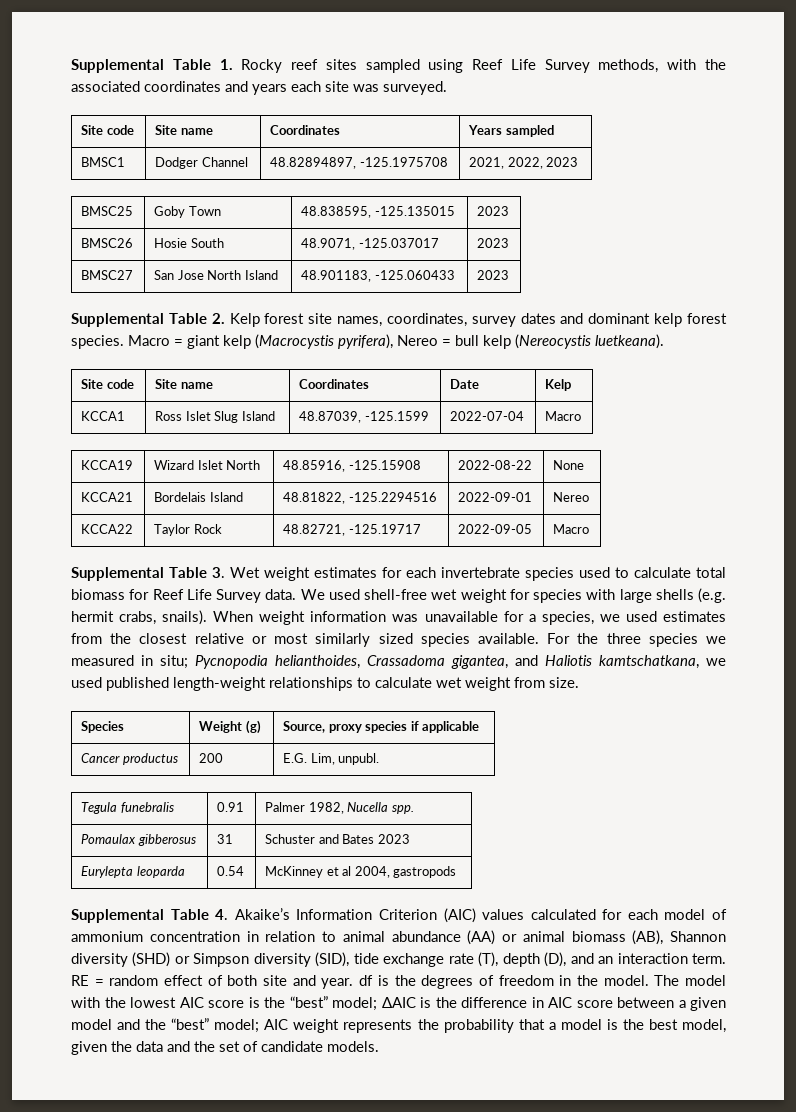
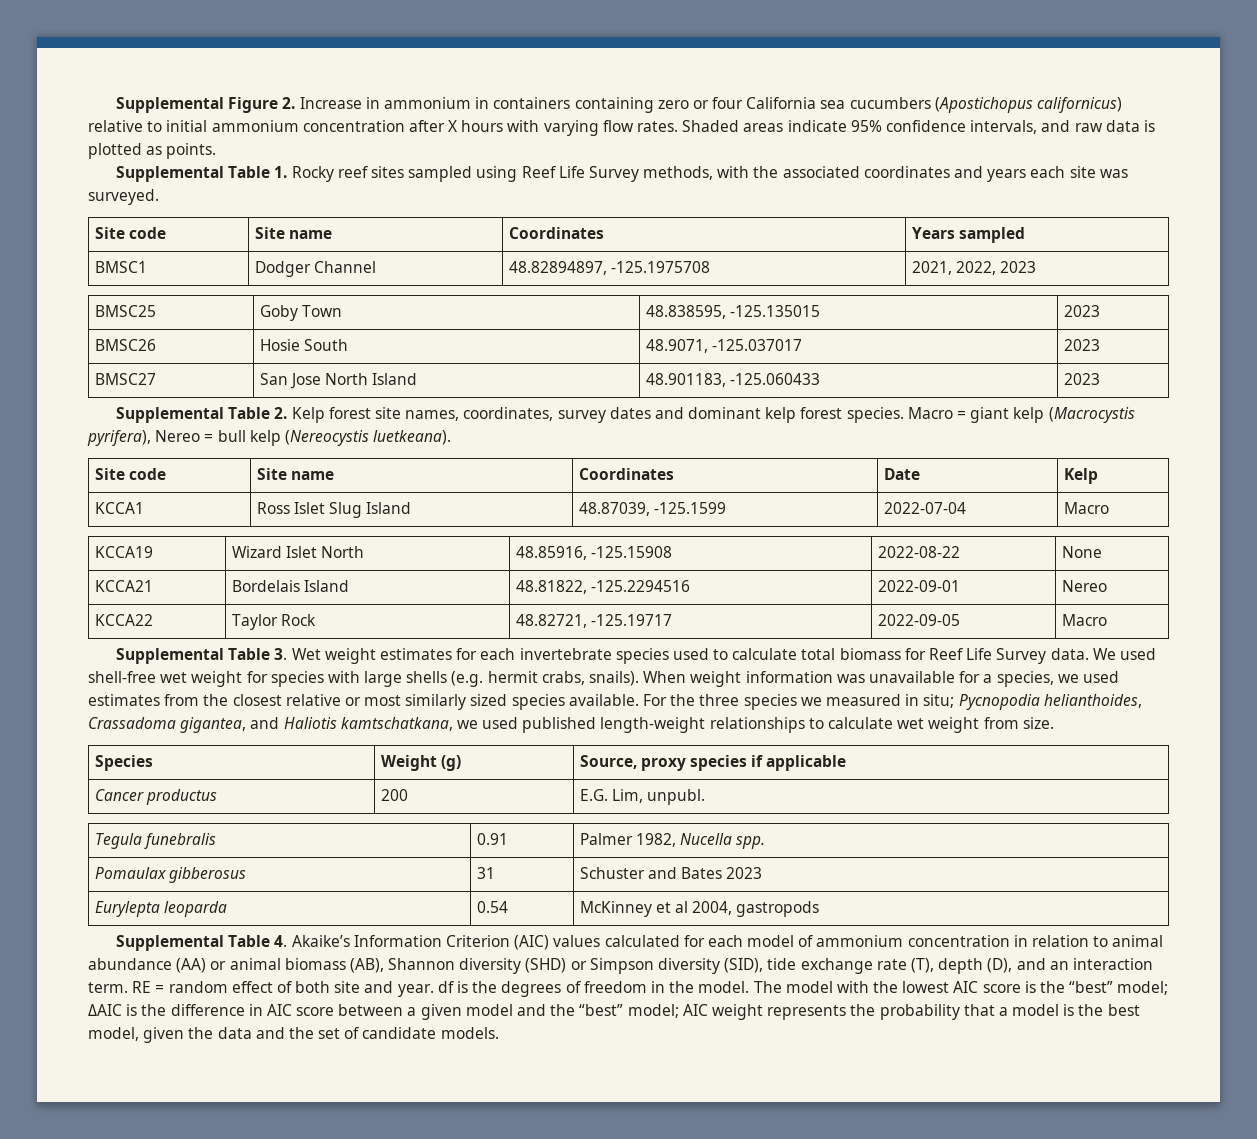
+ Supplemental Figure 2. Increase in ammonium in containers containing zero or four California sea cucumbers (Apostichopus californicus) relative to initial ammonium concentration after X hours with varying flow rates. Shaded areas indicate 95% confidence intervals, and raw data is plotted as points.

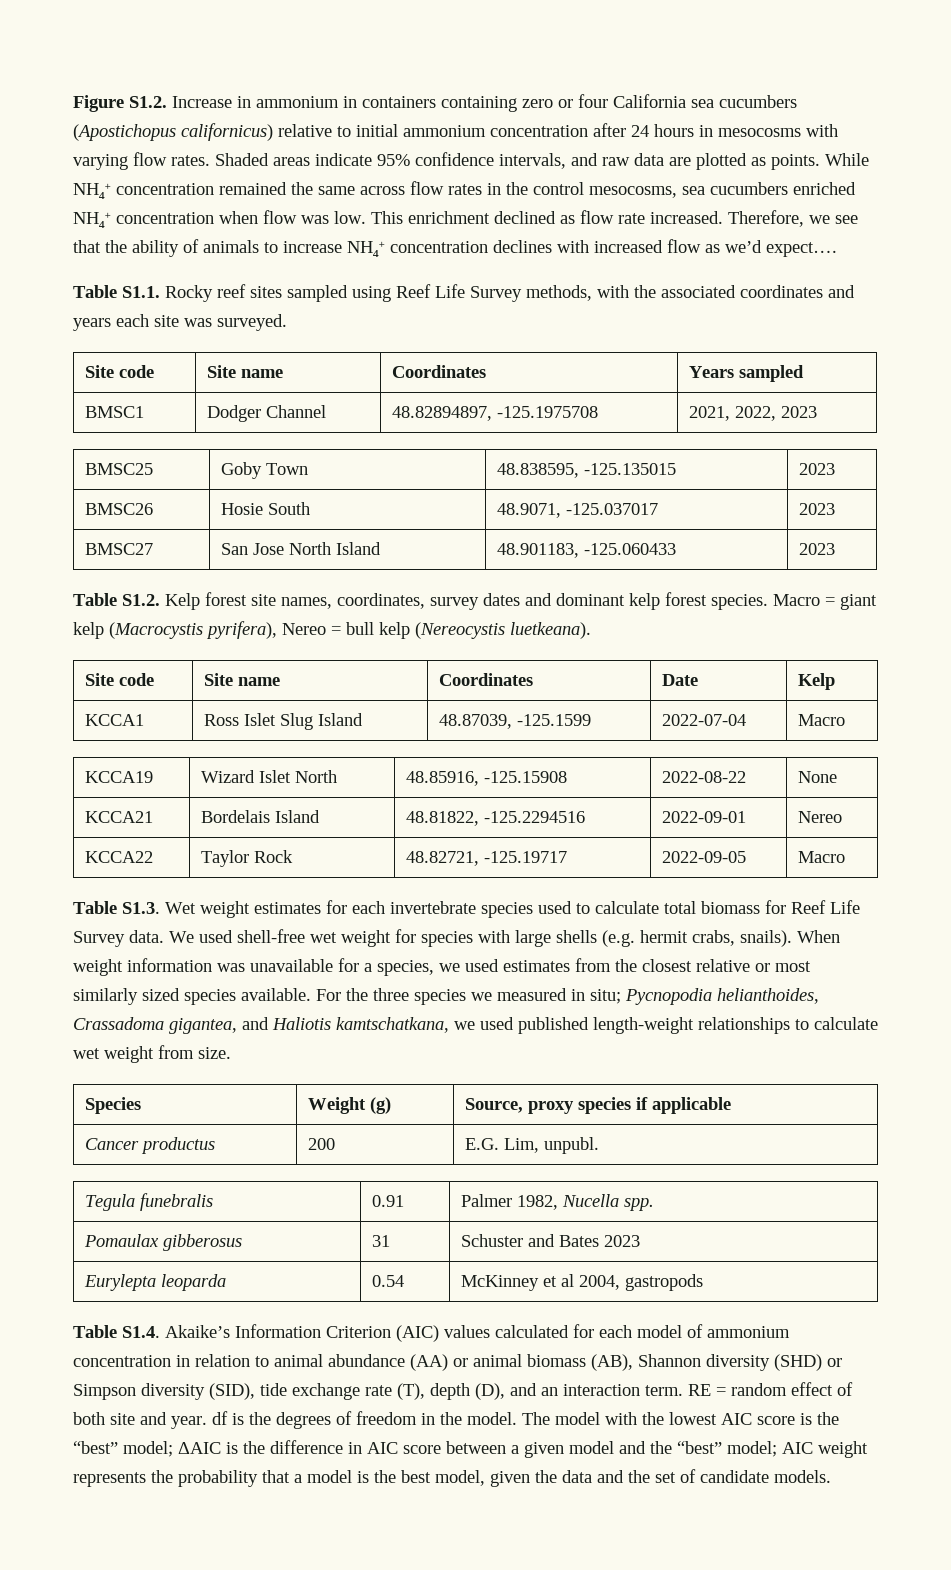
- Supplemental Figure 2. Increase in ammonium in containers containing zero or four California sea cucumbers (Apostichopus californicus) relative to initial ammonium concentration after X hours with varying flow rates.
+ Figure S1.2. Increase in ammonium in containers containing zero or four California sea cucumbers (Apostichopus californicus) relative to initial ammonium concentration after 24 hours in mesocosms with varying flow rates.
- Shaded areas indicate 95% confidence intervals, and raw data is plotted as points.
- Supplemental Table 1. Rocky reef sites sampled using Reef Life Survey methods, with the associated coordinates and years each site was surveyed.
+ Shaded areas indicate 95% confidence intervals, and raw data are plotted as points. While NH₄⁺ concentration remained the same across flow rates in the control mesocosms, sea cucumbers enriched NH₄⁺ concentration when flow was low. This enrichment declined as flow rate increased. Therefore, we see that the ability of animals to increase NH₄⁺ concentration declines with increased flow as we’d expect….
+ Table S1.1. Rocky reef sites sampled using Reef Life Survey methods, with the associated coordinates and years each site was surveyed.
- Supplemental Table 2. Kelp forest site names, coordinates, survey dates and dominant kelp forest species.
+ Table S1.2. Kelp forest site names, coordinates, survey dates and dominant kelp forest species.
- Supplemental Table 3. Wet weight estimates for each invertebrate species used to calculate total biomass for Reef Life Survey data.
+ Table S1.3. Wet weight estimates for each invertebrate species used to calculate total biomass for Reef Life Survey data.
- Supplemental Table 4. Akaike’s Information Criterion (AIC) values calculated for each model of ammonium concentration in relation to animal abundance (AA) or animal biomass (AB), Shannon diversity (SHD) or Simpson diversity (SID), tide exchange rate (T), depth (D), and an interaction term.
+ Table S1.4. Akaike’s Information Criterion (AIC) values calculated for each model of ammonium concentration in relation to animal abundance (AA) or animal biomass (AB), Shannon diversity (SHD) or Simpson diversity (SID), tide exchange rate (T), depth (D), and an interaction term.

